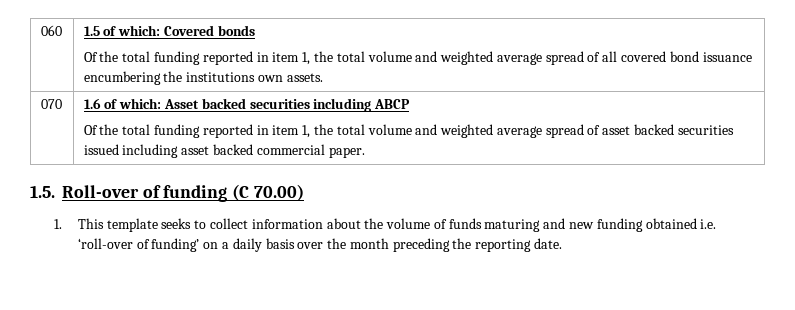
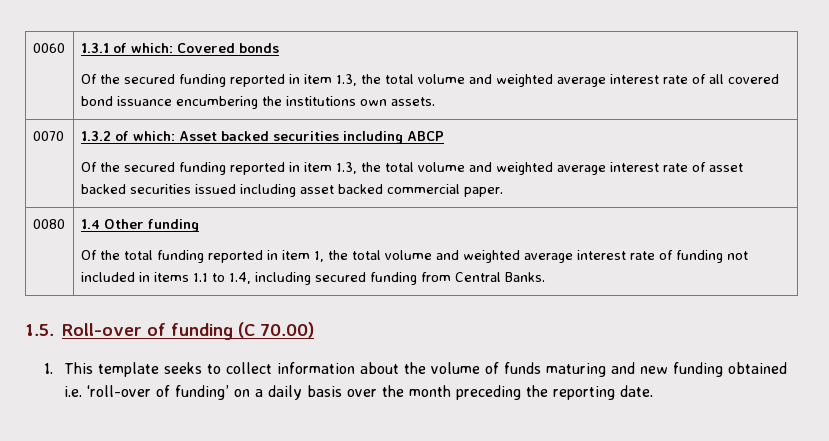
- 060 | 1.5 of which: Covered bonds
- Of the total funding reported in item 1, the total volume and weighted average spread of all covered bond issuance encumbering the institutions own assets.
- 070 | 1.6 of which: Asset backed securities including ABCP
- Of the total funding reported in item 1, the total volume and weighted average spread of asset backed securities issued including asset backed commercial paper.
+ 0060 | 1.3.1 of which: Covered bonds
+ Of the secured funding reported in item 1.3, the total volume and weighted average interest rate of all covered bond issuance encumbering the institutions own assets.
+ 0070 | 1.3.2 of which: Asset backed securities including ABCP
+ Of the secured funding reported in item 1.3, the total volume and weighted average interest rate of asset backed securities issued including asset backed commercial paper.
+ 0080 | 1.4 Other funding
+ Of the total funding reported in item 1, the total volume and weighted average interest rate of funding not included in items 1.1 to 1.4, including secured funding from Central Banks.

